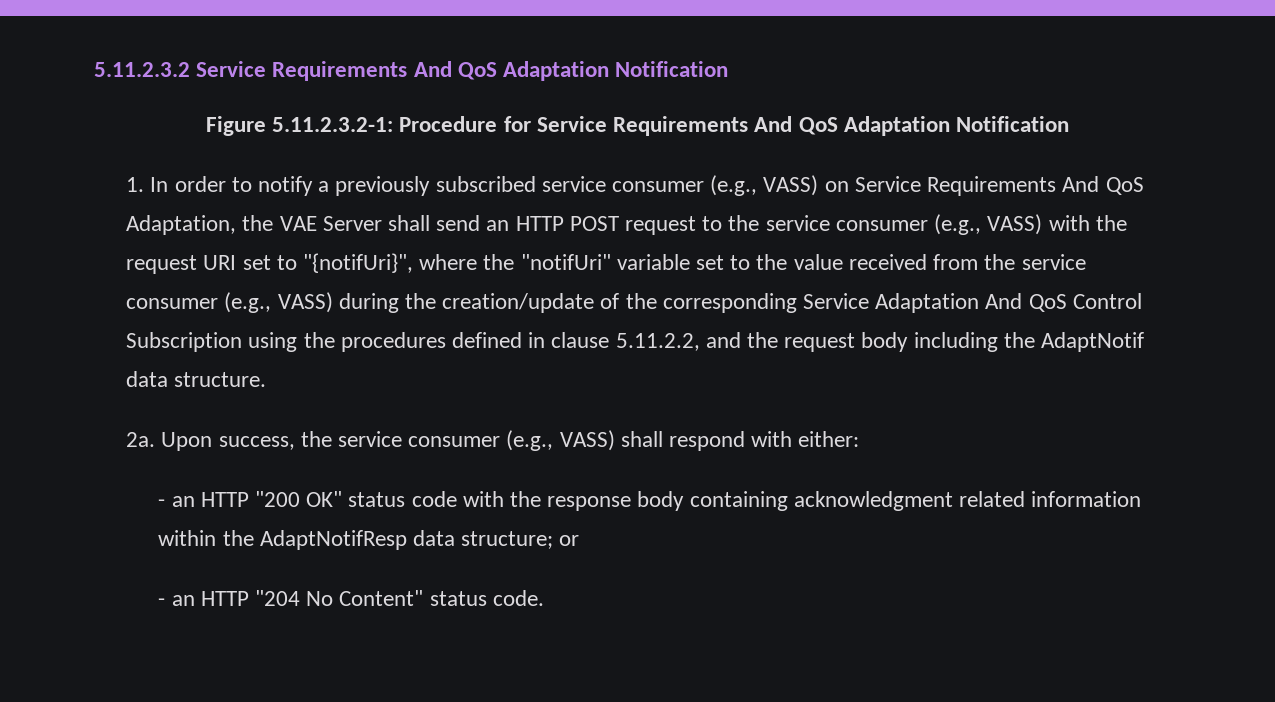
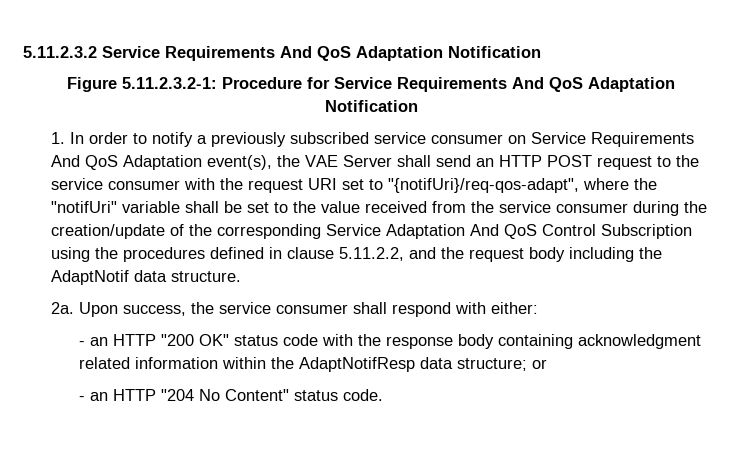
- 1. In order to notify a previously subscribed service consumer (e.g., VASS) on Service Requirements And QoS Adaptation, the VAE Server shall send an HTTP POST request to the service consumer (e.g., VASS) with the request URI set to "{notifUri}", where the "notifUri" variable set to the value received from the service consumer (e.g., VASS) during the creation/update of the corresponding Service Adaptation And QoS Control Subscription using the procedures defined in clause 5.11.2.2, and the request body including the AdaptNotif data structure.
+ 1. In order to notify a previously subscribed service consumer on Service Requirements And QoS Adaptation event(s), the VAE Server shall send an HTTP POST request to the service consumer with the request URI set to "{notifUri}/req-qos-adapt", where the "notifUri" variable shall be set to the value received from the service consumer during the creation/update of the corresponding Service Adaptation And QoS Control Subscription using the procedures defined in clause 5.11.2.2, and the request body including the AdaptNotif data structure.
- Upon success, the service consumer (e.g., VASS) shall respond with either:
+ Upon success, the service consumer shall respond with either:

